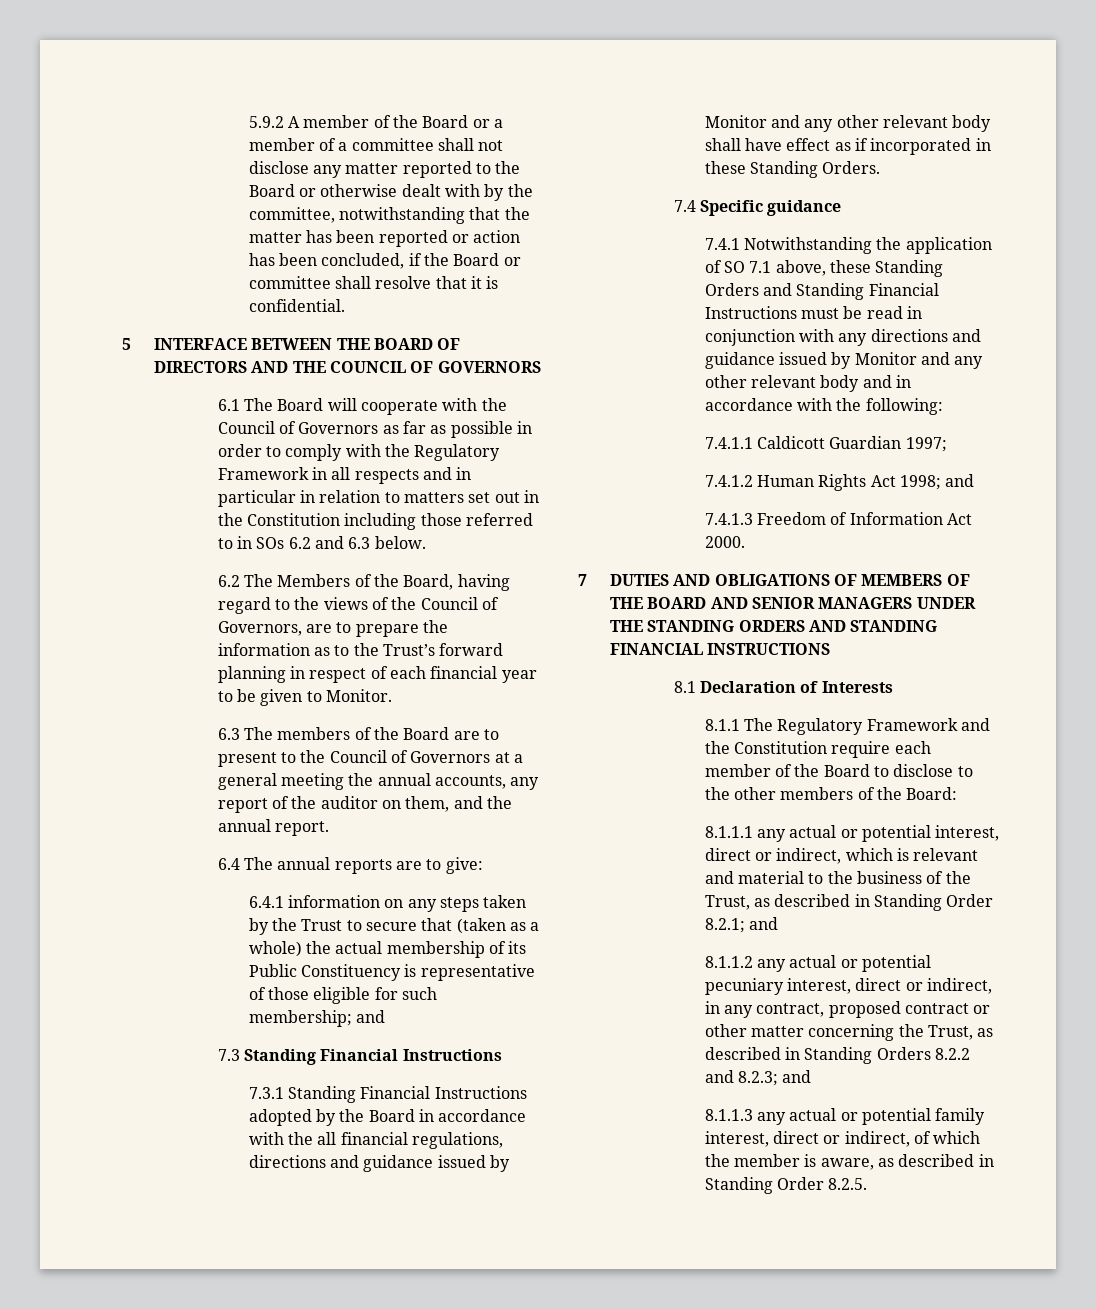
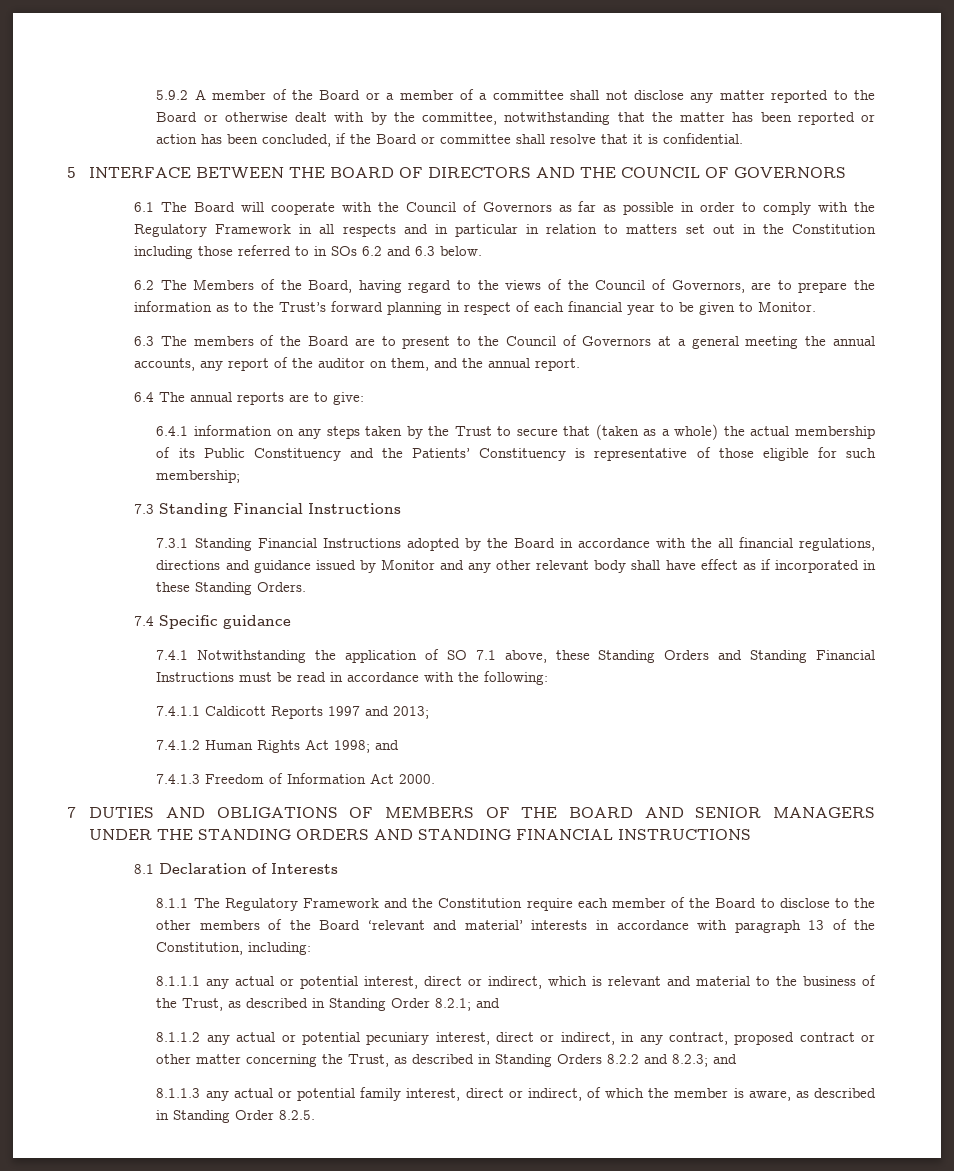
- 6.4.1 information on any steps taken by the Trust to secure that (taken as a whole) the actual membership of its Public Constituency is representative of those eligible for such membership; and
+ 6.4.1 information on any steps taken by the Trust to secure that (taken as a whole) the actual membership of its Public Constituency and the Patients’ Constituency is representative of those eligible for such membership;
- 7.4.1 Notwithstanding the application of SO 7.1 above, these Standing Orders and Standing Financial Instructions must be read in conjunction with any directions and guidance issued by Monitor and any other relevant body and in accordance with the following:
+ 7.4.1 Notwithstanding the application of SO 7.1 above, these Standing Orders and Standing Financial Instructions must be read in accordance with the following:
- 7.4.1.1 Caldicott Guardian 1997;
+ 7.4.1.1 Caldicott Reports 1997 and 2013;
- 8.1.1 The Regulatory Framework and the Constitution require each member of the Board to disclose to the other members of the Board:
+ 8.1.1 The Regulatory Framework and the Constitution require each member of the Board to disclose to the other members of the Board ‘relevant and material’ interests in accordance with paragraph 13 of the Constitution, including:

